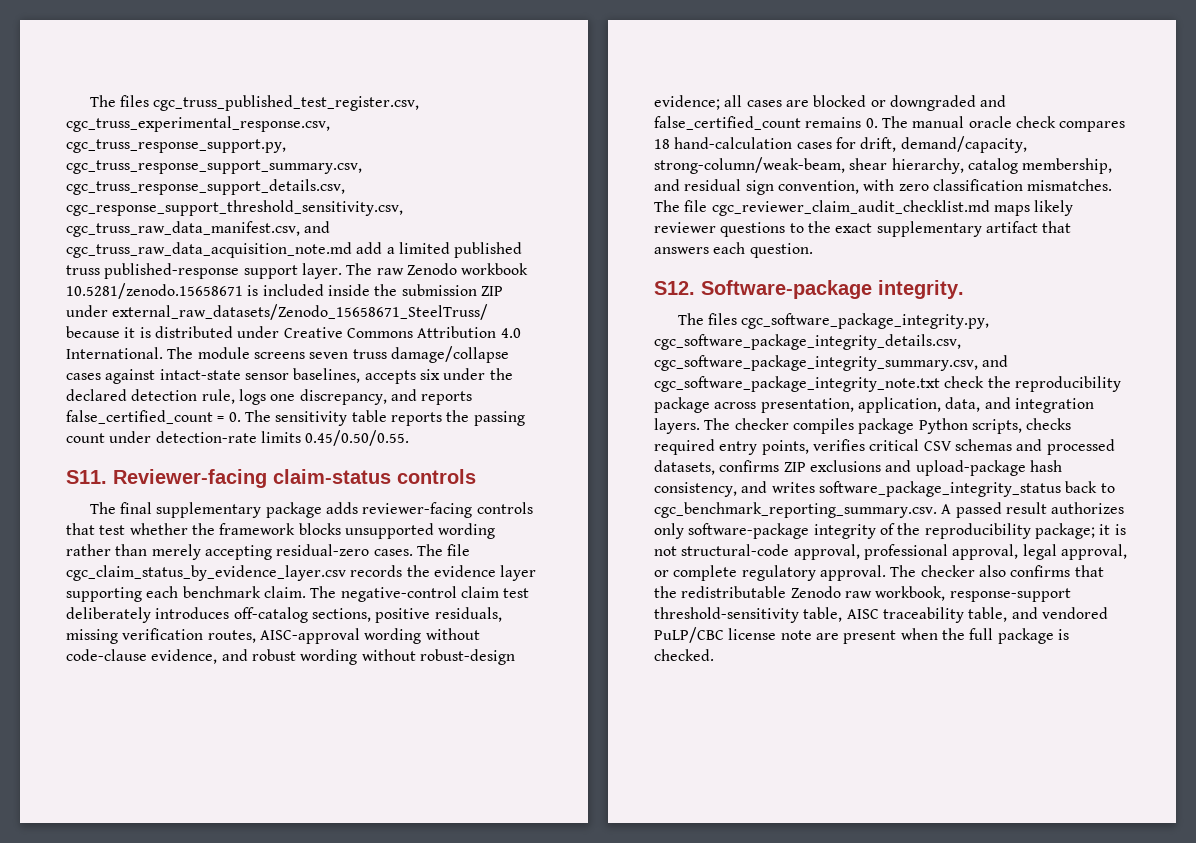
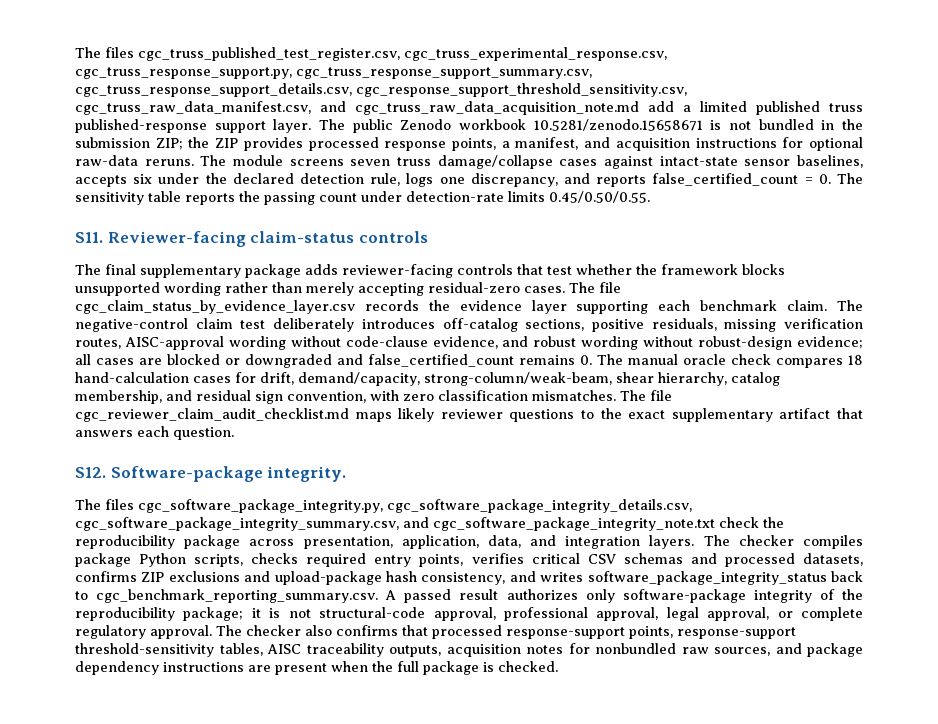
- The raw Zenodo workbook 10.5281/zenodo.15658671 is included inside the submission ZIP under external_raw_datasets/Zenodo_15658671_SteelTruss/ because it is distributed under Creative Commons Attribution 4.0 International.
+ The public Zenodo workbook 10.5281/zenodo.15658671 is not bundled in the submission ZIP; the ZIP provides processed response points, a manifest, and acquisition instructions for optional raw-data reruns.
- The checker also confirms that the redistributable Zenodo raw workbook, response-support threshold-sensitivity table, AISC traceability table, and vendored PuLP/CBC license note are present when the full package is checked.
+ The checker also confirms that processed response-support points, response-support threshold-sensitivity tables, AISC traceability outputs, acquisition notes for nonbundled raw sources, and package dependency instructions are present when the full package is checked.

